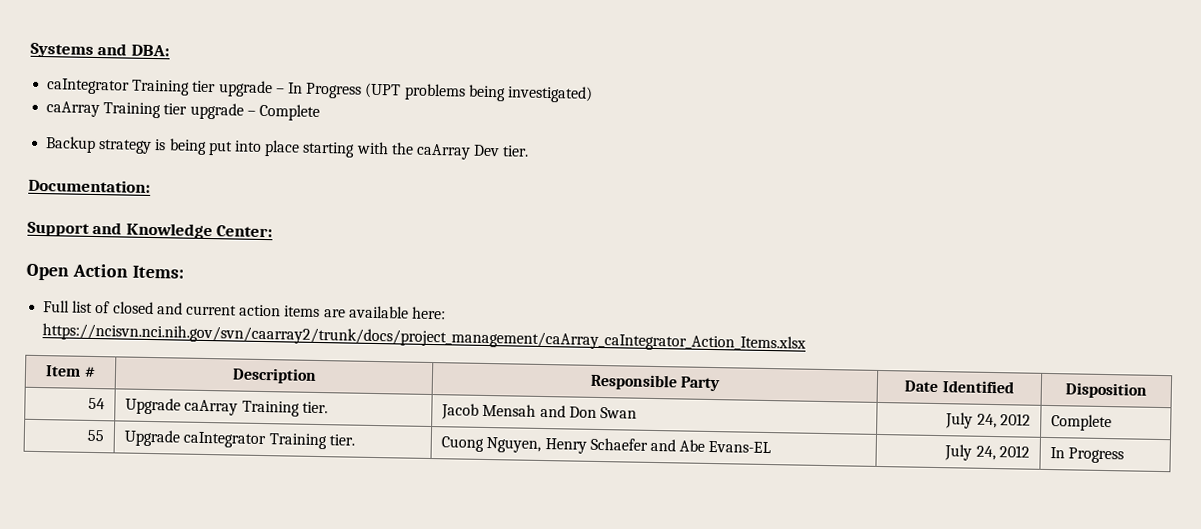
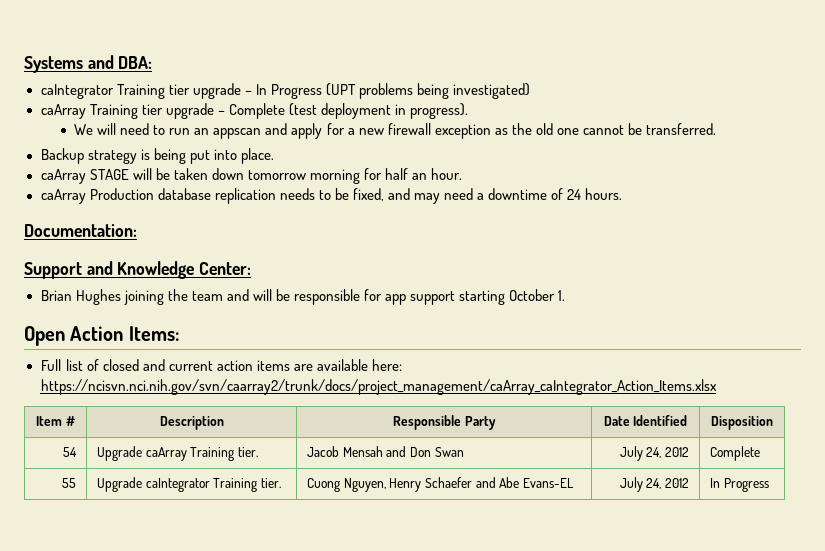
- caArray Training tier upgrade – Complete
+ caArray Training tier upgrade – Complete (test deployment in progress).
+ We will need to run an appscan and apply for a new firewall exception as the old one cannot be transferred.
- Backup strategy is being put into place starting with the caArray Dev tier.
+ Backup strategy is being put into place.
+ caArray STAGE will be taken down tomorrow morning for half an hour.
+ caArray Production database replication needs to be fixed, and may need a downtime of 24 hours.
+ Brian Hughes joining the team and will be responsible for app support starting October 1.

